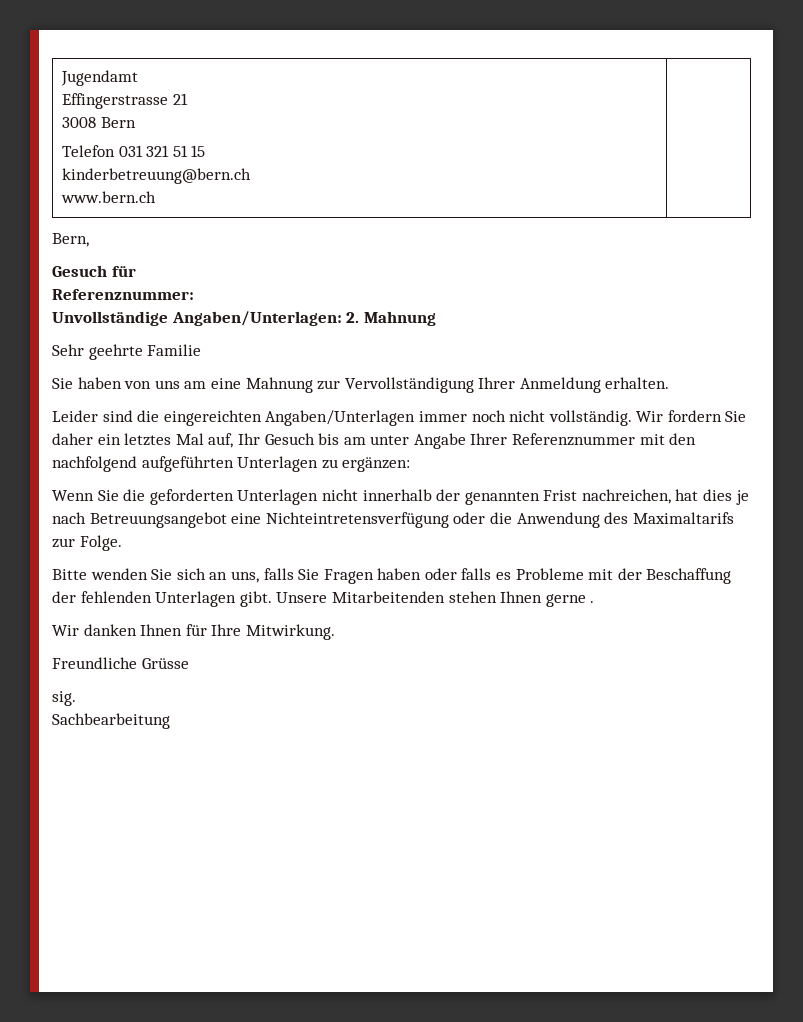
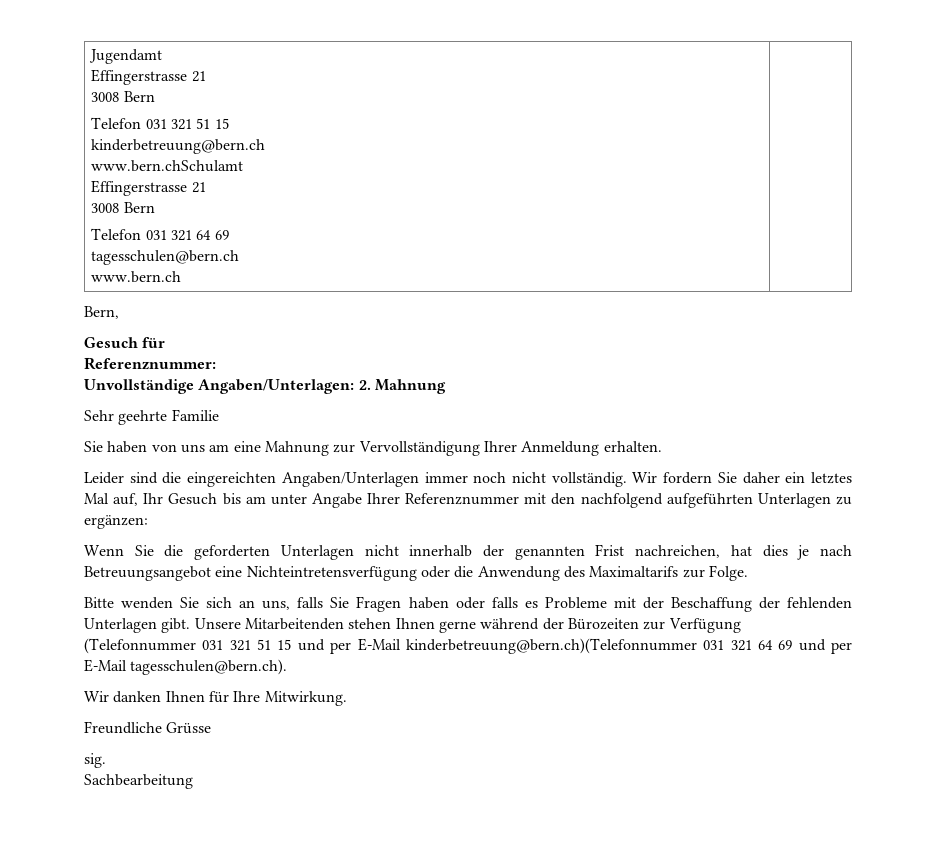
  Jugendamt
  Effingerstrasse 21
  3008 Bern
  Telefon 031 321 51 15
  kinderbetreuung@bern.ch
+ www.bern.chSchulamt
+ Effingerstrasse 21
+ 3008 Bern
+ Telefon 031 321 64 69
+ tagesschulen@bern.ch
- Unsere Mitarbeitenden stehen Ihnen gerne .
+ Unsere Mitarbeitenden stehen Ihnen gerne während der Bürozeiten zur Verfügung (Telefonnummer 031 321 51 15 und per E-Mail kinderbetreuung@bern.ch)(Telefonnummer 031 321 64 69 und per E-Mail tagesschulen@bern.ch).

